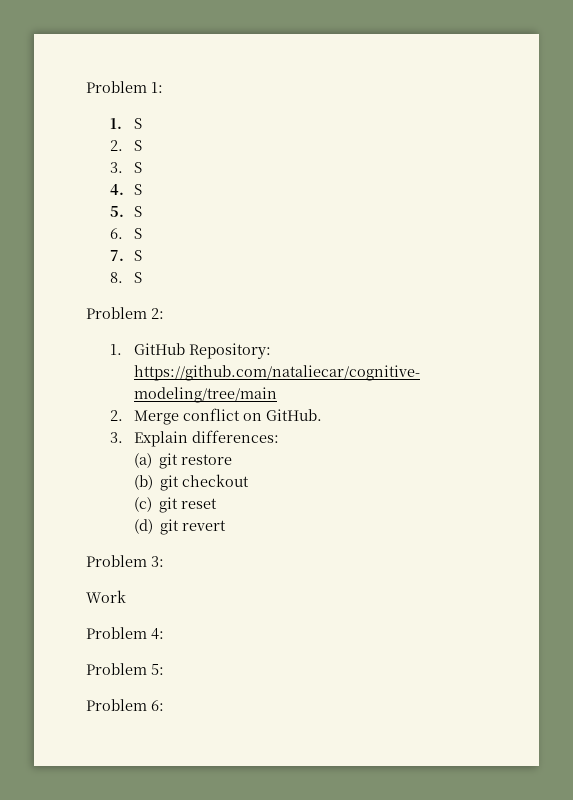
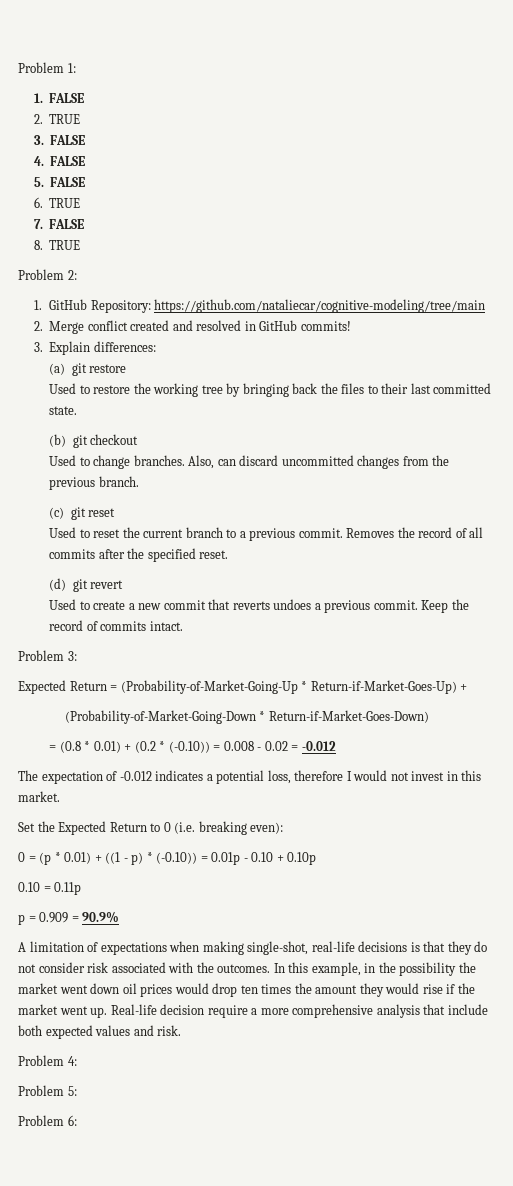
- 1. S
- 2. S
- 3. S
+ 1. FALSE
+ 2. TRUE
+ 3. FALSE
- 4. S
+ 4. FALSE
- 5. S
+ 5. FALSE
- 6. S
+ 6. TRUE
- 7. S
+ 7. FALSE
- 8. S
+ 8. TRUE
- 2. Merge conflict on GitHub.
+ 2. Merge conflict created and resolved in GitHub commits!
+ Used to restore the working tree by bringing back the files to their last committed state.
  (b) git checkout
+ Used to change branches. Also, can discard uncommitted changes from the previous branch.
  (c) git reset
+ Used to reset the current branch to a previous commit. Removes the record of all commits after the specified reset.
  (d) git revert
+ Used to create a new commit that reverts undoes a previous commit. Keep the record of commits intact.
  Problem 3:
- Work
+ Expected Return = (Probability-of-Market-Going-Up * Return-if-Market-Goes-Up) +
+ (Probability-of-Market-Going-Down * Return-if-Market-Goes-Down)
+ = (0.8 * 0.01) + (0.2 * (-0.10)) = 0.008 - 0.02 = -0.012
+ The expectation of -0.012 indicates a potential loss, therefore I would not invest in this market.
+ Set the Expected Return to 0 (i.e. breaking even):
+ 0 = (p * 0.01) + ((1 - p) * (-0.10)) = 0.01p - 0.10 + 0.10p
+ 0.10 = 0.11p
+ p = 0.909 = 90.9%
+ A limitation of expectations when making single-shot, real-life decisions is that they do not consider risk associated with the outcomes. In this example, in the possibility the market went down oil prices would drop ten times the amount they would rise if the market went up. Real-life decision require a more comprehensive analysis that include both expected values and risk.

